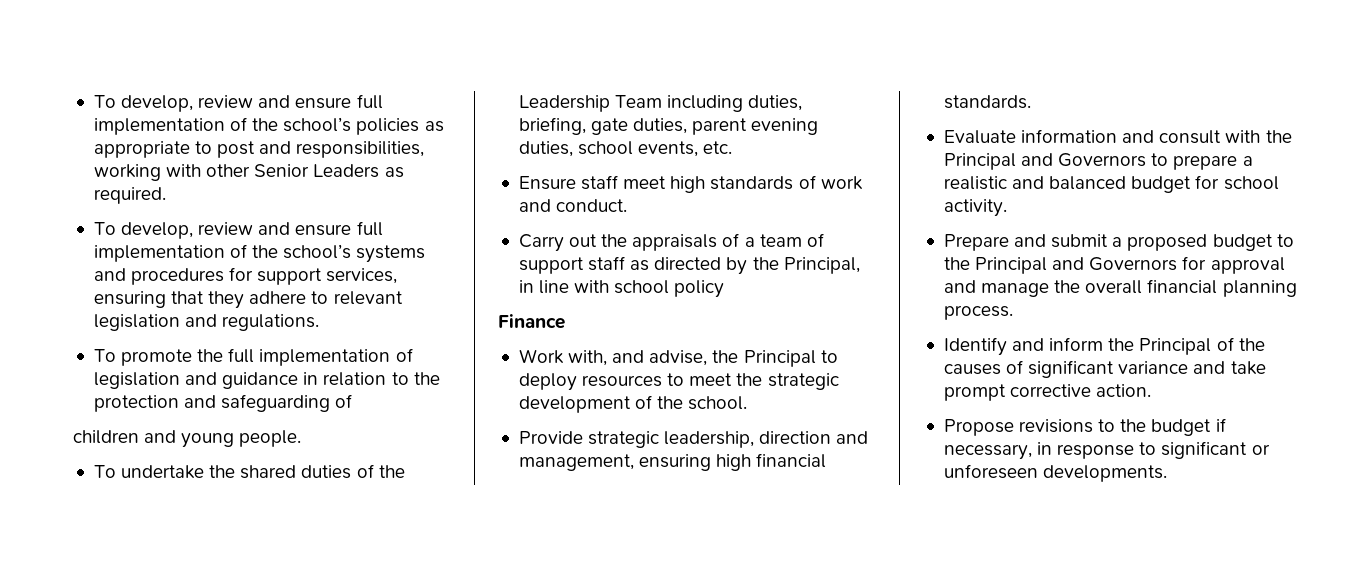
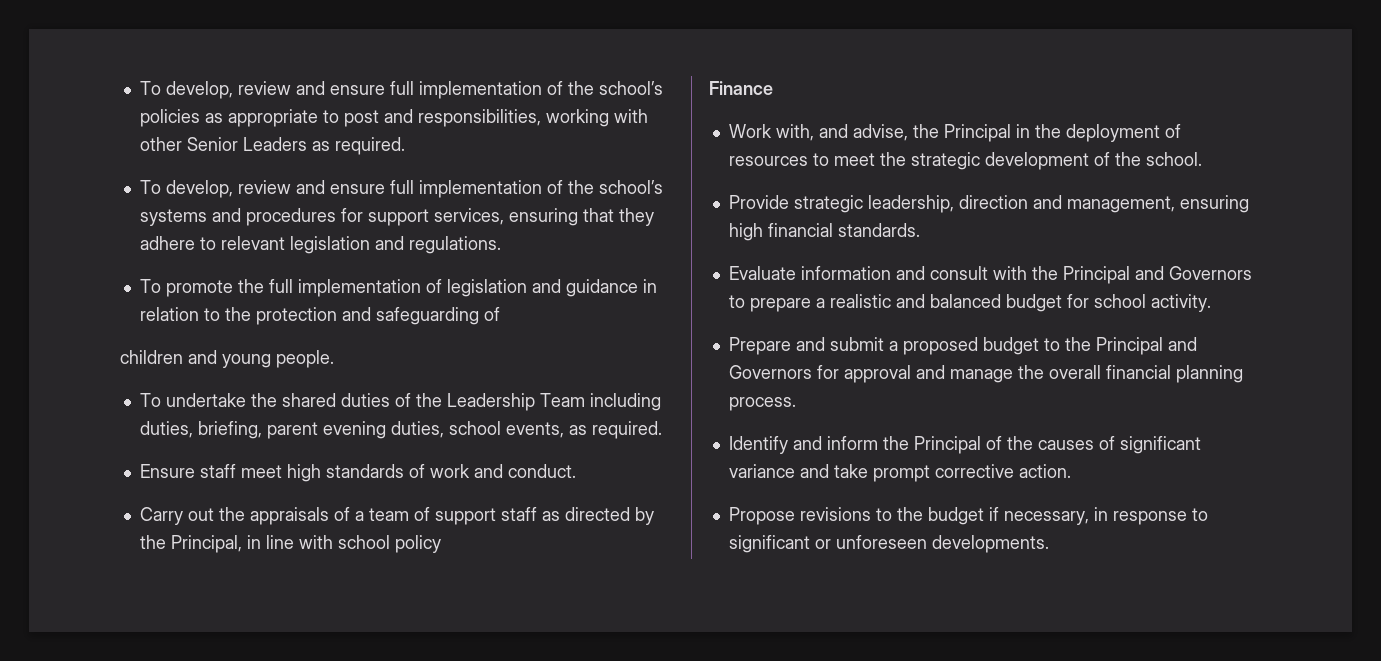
- To undertake the shared duties of the Leadership Team including duties, briefing, gate duties, parent evening duties, school events, etc.
+ To undertake the shared duties of the Leadership Team including duties, briefing, parent evening duties, school events, as required.
- Work with, and advise, the Principal to deploy resources to meet the strategic development of the school.
+ Work with, and advise, the Principal in the deployment of resources to meet the strategic development of the school.

